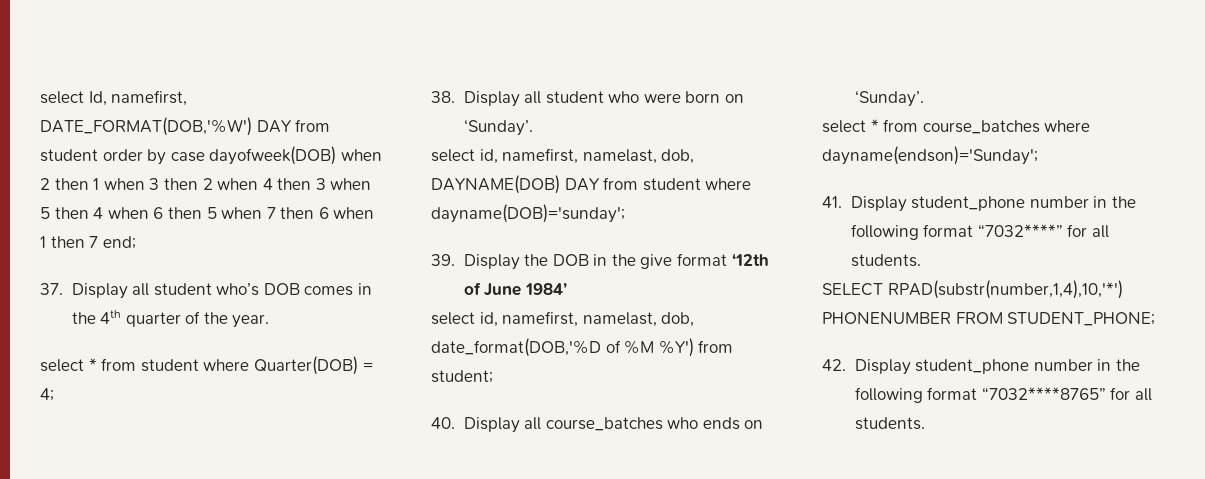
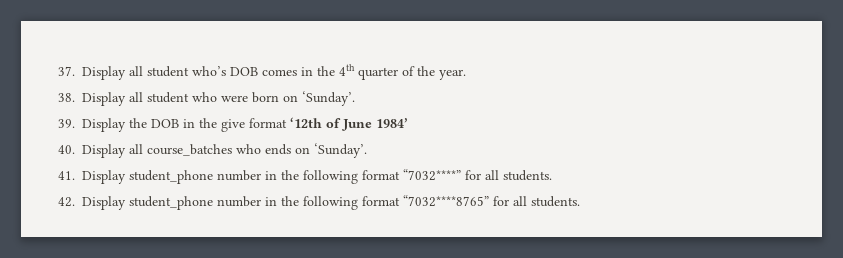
- select Id, namefirst, DATE_FORMAT(DOB,'%W') DAY from student order by case dayofweek(DOB) when 2 then 1 when 3 then 2 when 4 then 3 when 5 then 4 when 6 then 5 when 7 then 6 when 1 then 7 end;
- select * from student where Quarter(DOB) = 4;
- select id, namefirst, namelast, dob, DAYNAME(DOB) DAY from student where dayname(DOB)='sunday';
- select id, namefirst, namelast, dob, date_format(DOB,'%D of %M %Y') from student;
- select * from course_batches where dayname(endson)='Sunday';
- SELECT RPAD(substr(number,1,4),10,'*') PHONENUMBER FROM STUDENT_PHONE;

